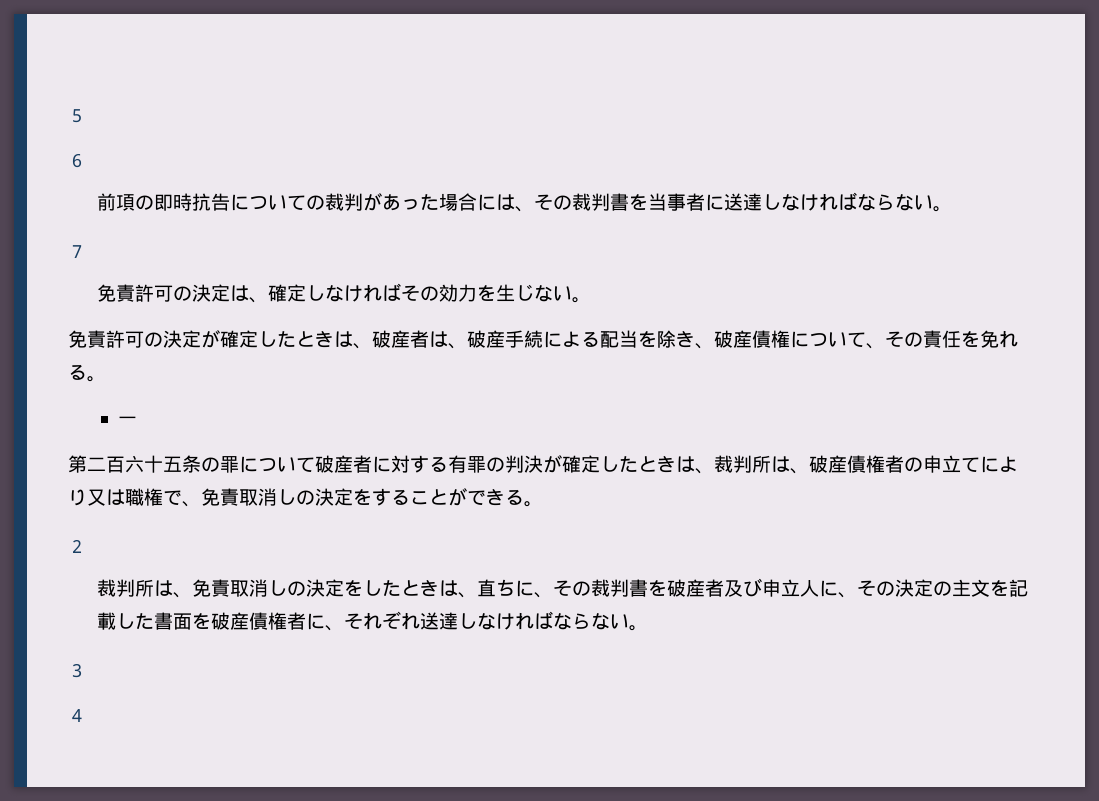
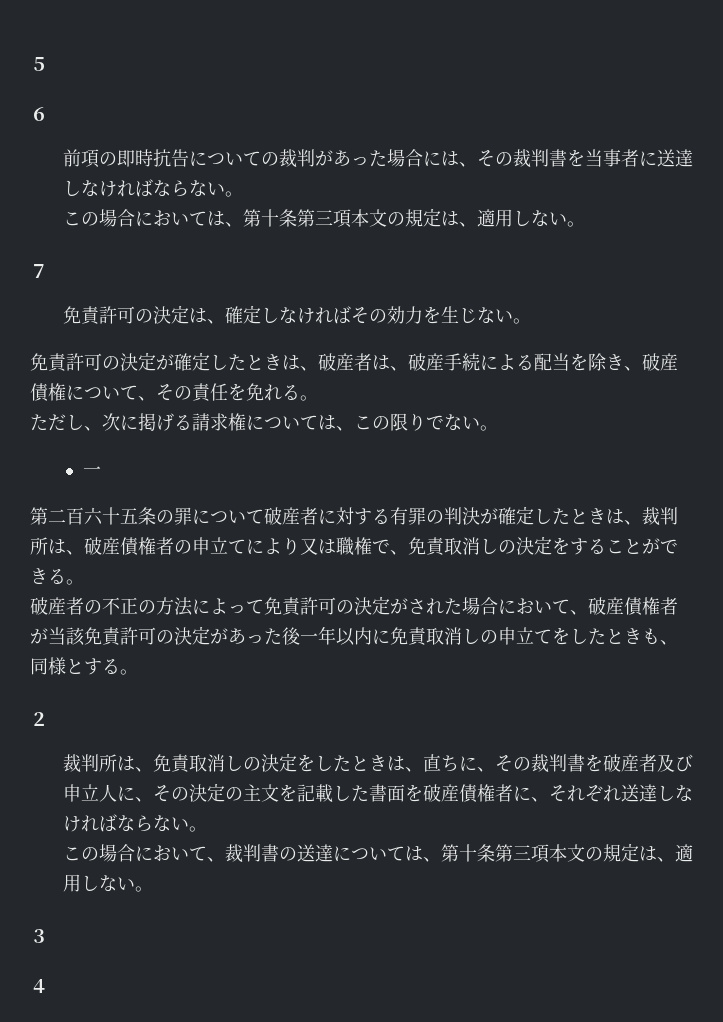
+ この場合においては、第十条第三項本文の規定は、適用しない。
+ ただし、次に掲げる請求権については、この限りでない。
+ 破産者の不正の方法によって免責許可の決定がされた場合において、破産債権者が当該免責許可の決定があった後一年以内に免責取消しの申立てをしたときも、同様とする。
+ この場合において、裁判書の送達については、第十条第三項本文の規定は、適用しない。

